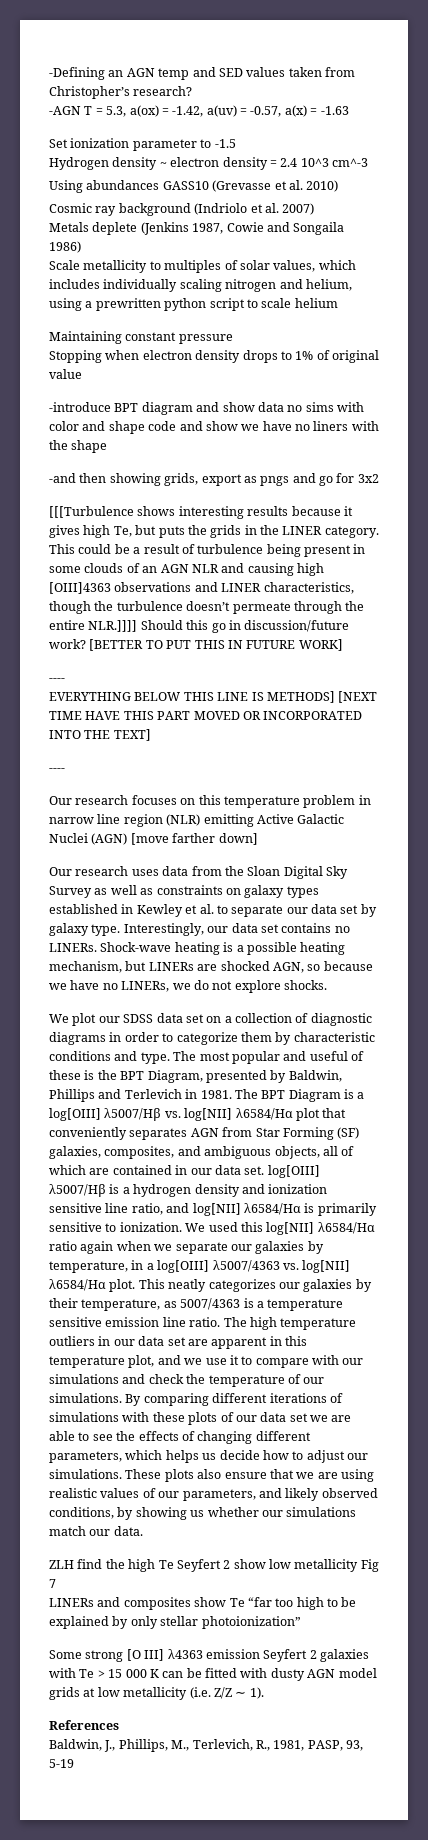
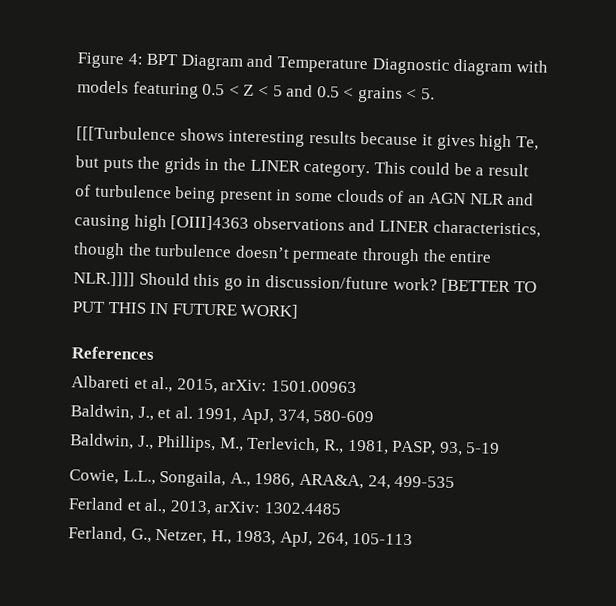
- -Defining an AGN temp and SED values taken from Christopher’s research?
- -AGN T = 5.3, a(ox) = -1.42, a(uv) = -0.57, a(x) = -1.63
- Set ionization parameter to -1.5
- Hydrogen density ~ electron density = 2.4 10^3 cm^-3
- Using abundances GASS10 (Grevasse et al. 2010)
- Cosmic ray background (Indriolo et al. 2007)
- Metals deplete (Jenkins 1987, Cowie and Songaila 1986)
- Scale metallicity to multiples of solar values, which includes individually scaling nitrogen and helium, using a prewritten python script to scale helium
- Maintaining constant pressure
- Stopping when electron density drops to 1% of original value
- -introduce BPT diagram and show data no sims with color and shape code and show we have no liners with the shape
- -and then showing grids, export as pngs and go for 3x2
+ Figure 4: BPT Diagram and Temperature Diagnostic diagram with models featuring 0.5 < Z < 5 and 0.5 < grains < 5.
  [BETTER TO PUT THIS IN FUTURE WORK]
- ----
- EVERYTHING BELOW THIS LINE IS METHODS] [NEXT TIME HAVE THIS PART MOVED OR INCORPORATED INTO THE TEXT]
- ----
- Our research focuses on this temperature problem in narrow line region (NLR) emitting Active Galactic Nuclei (AGN) [move farther down]
- Our research uses data from the Sloan Digital Sky Survey as well as constraints on galaxy types established in Kewley et al. to separate our data set by galaxy type. Interestingly, our data set contains no LINERs. Shock-wave heating is a possible heating mechanism, but LINERs are shocked AGN, so because we have no LINERs, we do not explore shocks.
- We plot our SDSS data set on a collection of diagnostic diagrams in order to categorize them by characteristic conditions and type. The most popular and useful of these is the BPT Diagram, presented by Baldwin, Phillips and Terlevich in 1981. The BPT Diagram is a log[OIII] λ5007/Hβ vs. log[NII] λ6584/Hα plot that conveniently separates AGN from Star Forming (SF) galaxies, composites, and ambiguous objects, all of which are contained in our data set. log[OIII] λ5007/Hβ is a hydrogen density and ionization sensitive line ratio, and log[NII] λ6584/Hα is primarily sensitive to ionization. We used this log[NII] λ6584/Hα ratio again when we separate our galaxies by temperature, in a log[OIII] λ5007/4363 vs. log[NII] λ6584/Hα plot. This neatly categorizes our galaxies by their temperature, as 5007/4363 is a temperature sensitive emission line ratio. The high temperature outliers in our data set are apparent in this temperature plot, and we use it to compare with our simulations and check the temperature of our simulations. By comparing different iterations of simulations with these plots of our data set we are able to see the effects of changing different parameters, which helps us decide how to adjust our simulations. These plots also ensure that we are using realistic values of our parameters, and likely observed conditions, by showing us whether our simulations match our data.
- ZLH find the high Te Seyfert 2 show low metallicity Fig 7
- LINERs and composites show Te “far too high to be explained by only stellar photoionization”
- Some strong [O III] λ4363 emission Seyfert 2 galaxies with Te > 15 000 K can be fitted with dusty AGN model grids at low metallicity (i.e. Z/Z ∼ 1).
  References
+ Albareti et al., 2015, arXiv: 1501.00963
+ Baldwin, J., et al. 1991, ApJ, 374, 580-609
+ Cowie, L.L., Songaila, A., 1986, ARA&A, 24, 499-535
+ Ferland et al., 2013, arXiv: 1302.4485
+ Ferland, G., Netzer, H., 1983, ApJ, 264, 105-113

